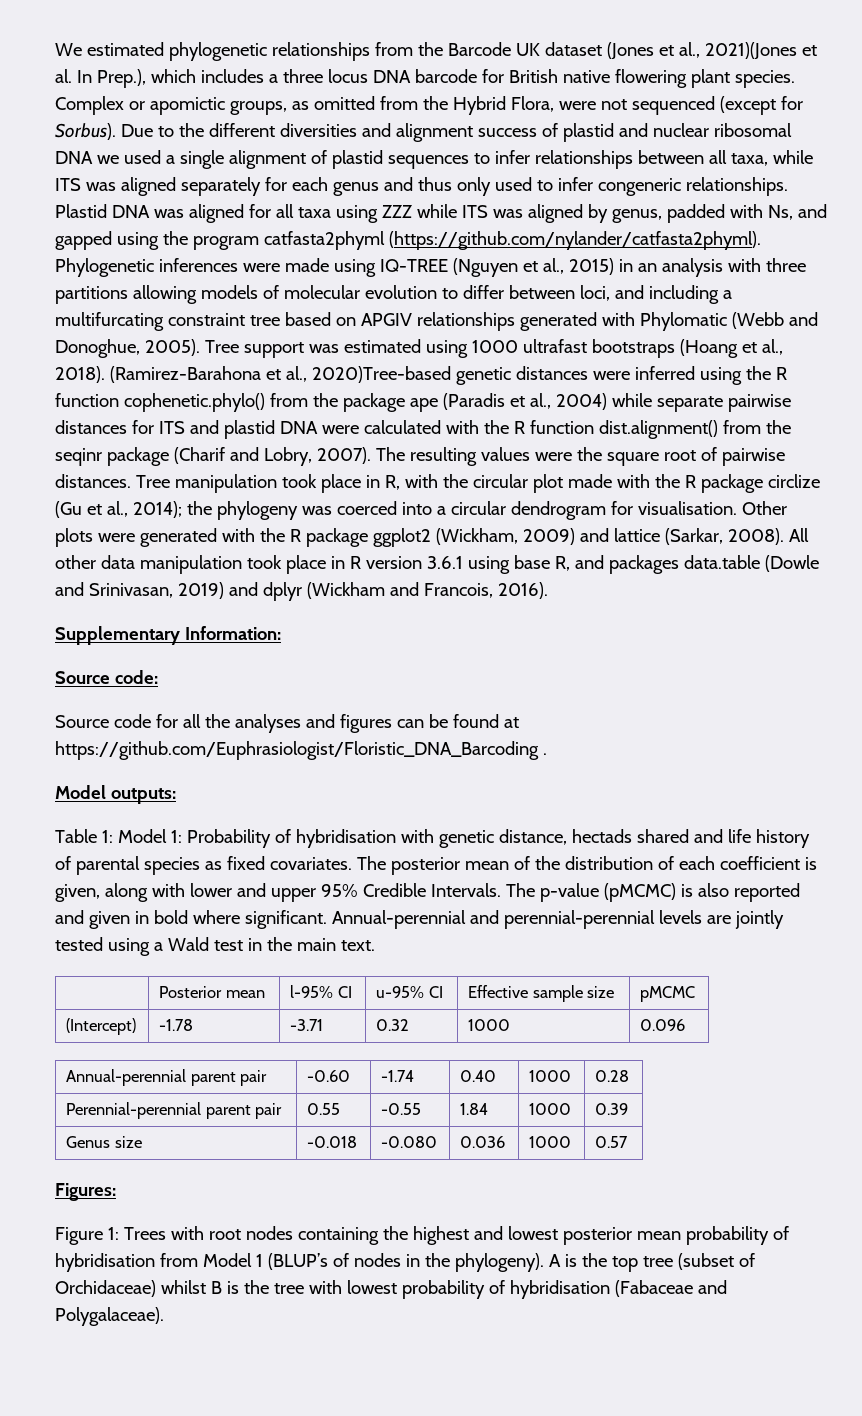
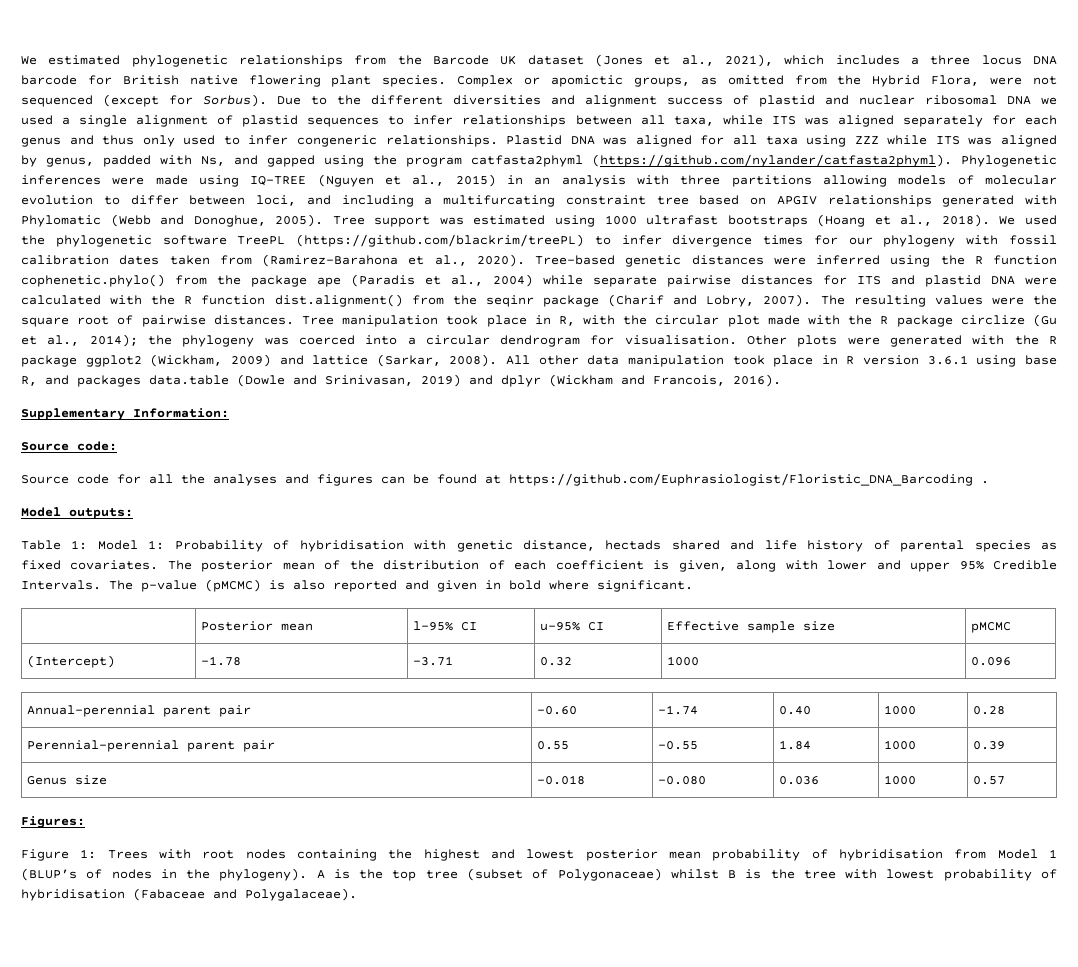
- We estimated phylogenetic relationships from the Barcode UK dataset (Jones et al., 2021)(Jones et al. In Prep.), which includes a three locus DNA barcode for British native flowering plant species.
+ We estimated phylogenetic relationships from the Barcode UK dataset (Jones et al., 2021), which includes a three locus DNA barcode for British native flowering plant species.
- (Ramirez-Barahona et al., 2020)Tree-based genetic distances were inferred using the R function cophenetic.phylo() from the package ape (Paradis et al., 2004) while separate pairwise distances for ITS and plastid DNA were calculated with the R function dist.alignment() from the seqinr package (Charif and Lobry, 2007).
+ We used the phylogenetic software TreePL (https://github.com/blackrim/treePL) to infer divergence times for our phylogeny with fossil calibration dates taken from (Ramirez-Barahona et al., 2020). Tree-based genetic distances were inferred using the R function cophenetic.phylo() from the package ape (Paradis et al., 2004) while separate pairwise distances for ITS and plastid DNA were calculated with the R function dist.alignment() from the seqinr package (Charif and Lobry, 2007).
- Annual-perennial and perennial-perennial levels are jointly tested using a Wald test in the main text.
- A is the top tree (subset of Orchidaceae) whilst B is the tree with lowest probability of hybridisation (Fabaceae and Polygalaceae).
+ A is the top tree (subset of Polygonaceae) whilst B is the tree with lowest probability of hybridisation (Fabaceae and Polygalaceae).

